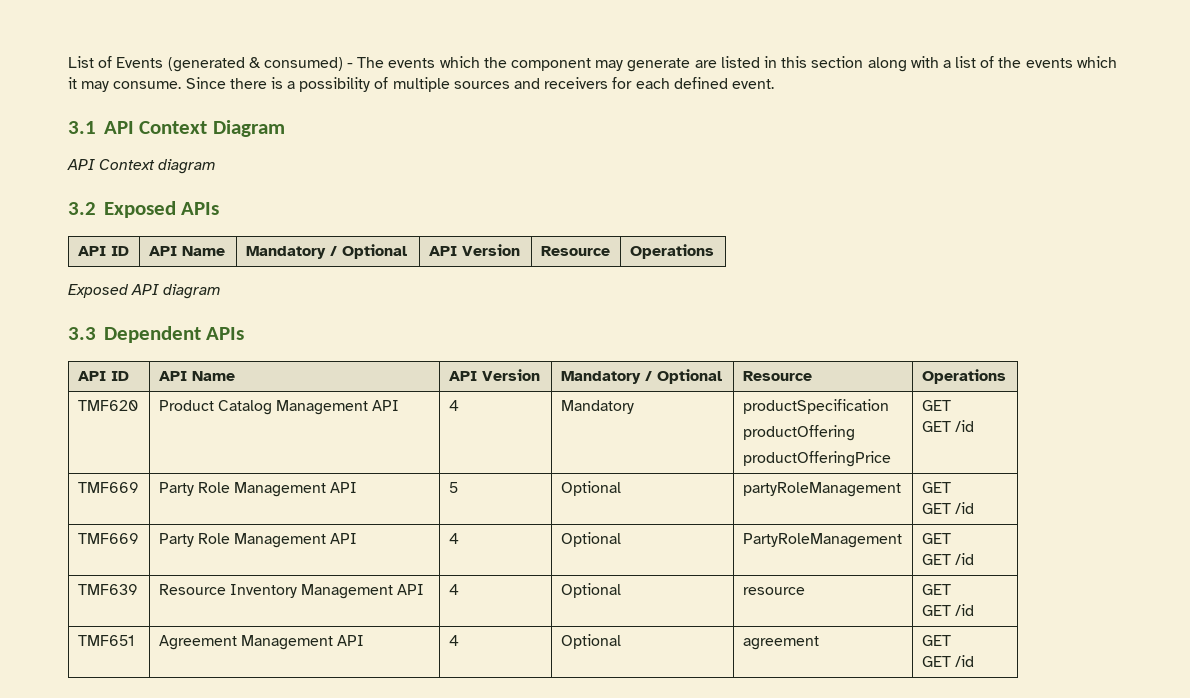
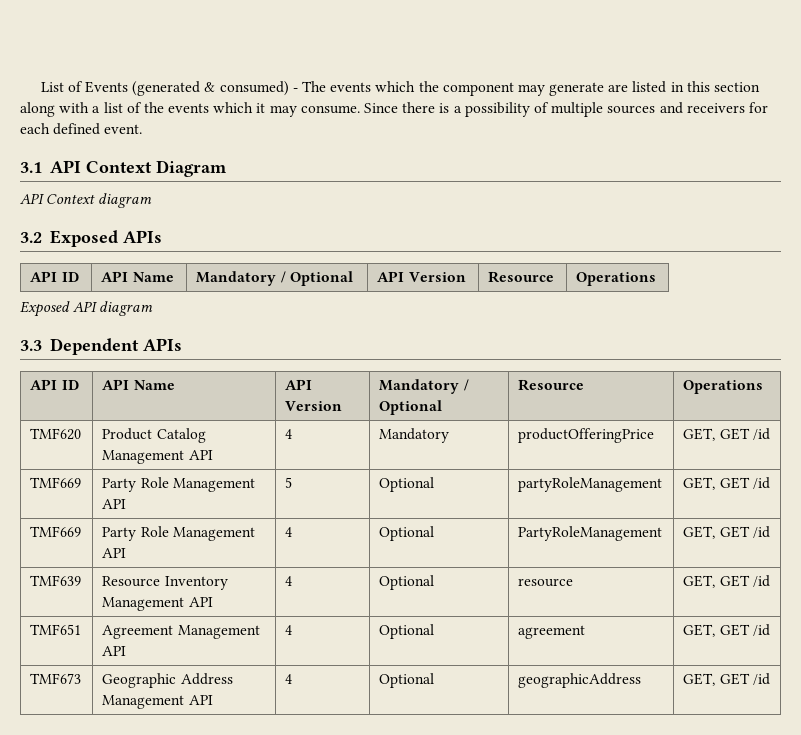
- TMF620 | Product Catalog Management API | 4 | Mandatory | productSpecification
- productOffering
- productOfferingPrice | GET
- GET /id
+ TMF620 | Product Catalog Management API | 4 | Mandatory | productOfferingPrice | GET, GET /id
- TMF669 | Party Role Management API | 5 | Optional | partyRoleManagement | GET
- GET /id
+ TMF669 | Party Role Management API | 5 | Optional | partyRoleManagement | GET, GET /id
- TMF669 | Party Role Management API | 4 | Optional | PartyRoleManagement | GET
- GET /id
+ TMF669 | Party Role Management API | 4 | Optional | PartyRoleManagement | GET, GET /id
- TMF639 | Resource Inventory Management API | 4 | Optional | resource | GET
- GET /id
+ TMF639 | Resource Inventory Management API | 4 | Optional | resource | GET, GET /id
- TMF651 | Agreement Management API | 4 | Optional | agreement | GET
- GET /id
+ TMF651 | Agreement Management API | 4 | Optional | agreement | GET, GET /id
+ TMF673 | Geographic Address Management API | 4 | Optional | geographicAddress | GET, GET /id

